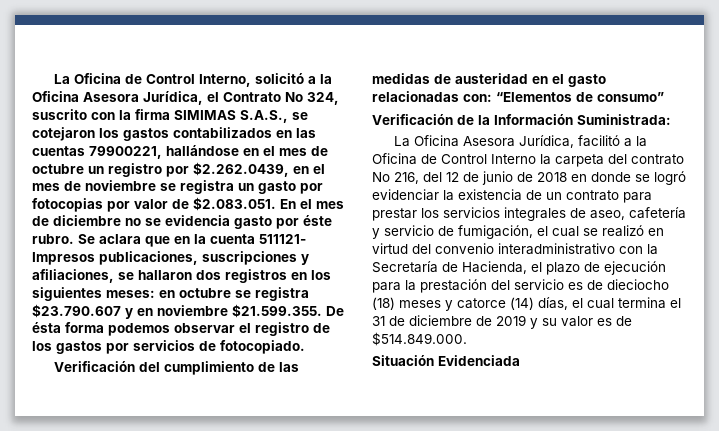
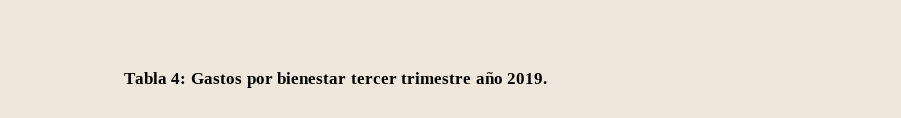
- La Oficina de Control Interno, solicitó a la Oficina Asesora Jurídica, el Contrato No 324, suscrito con la firma SIMIMAS S.A.S., se cotejaron los gastos contabilizados en las cuentas 79900221, hallándose en el mes de octubre un registro por $2.262.0439, en el mes de noviembre se registra un gasto por fotocopias por valor de $2.083.051. En el mes de diciembre no se evidencia gasto por éste rubro. Se aclara que en la cuenta 511121- Impresos publicaciones, suscripciones y afiliaciones, se hallaron dos registros en los siguientes meses: en octubre se registra $23.790.607 y en noviembre $21.599.355. De ésta forma podemos observar el registro de los gastos por servicios de fotocopiado.
- Verificación del cumplimiento de las medidas de austeridad en el gasto relacionadas con: “Elementos de consumo”
- Verificación de la Información Suministrada:
- La Oficina Asesora Jurídica, facilitó a la Oficina de Control Interno la carpeta del contrato No 216, del 12 de junio de 2018 en donde se logró evidenciar la existencia de un contrato para prestar los servicios integrales de aseo, cafetería y servicio de fumigación, el cual se realizó en virtud del convenio interadministrativo con la Secretaría de Hacienda, el plazo de ejecución para la prestación del servicio es de dieciocho (18) meses y catorce (14) días, el cual termina el 31 de diciembre de 2019 y su valor es de $514.849.000.
- Situación Evidenciada
+ Tabla 4: Gastos por bienestar tercer trimestre año 2019.

